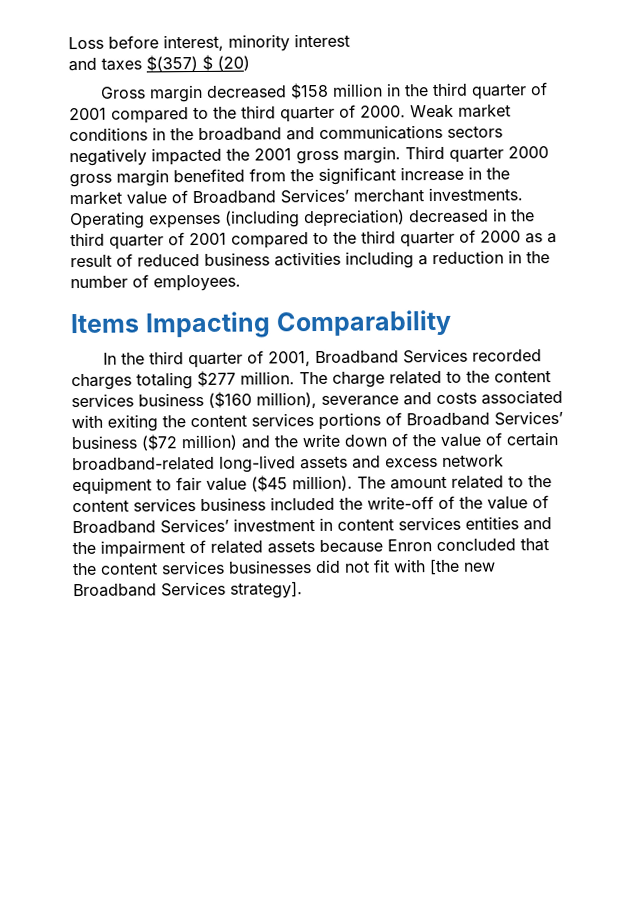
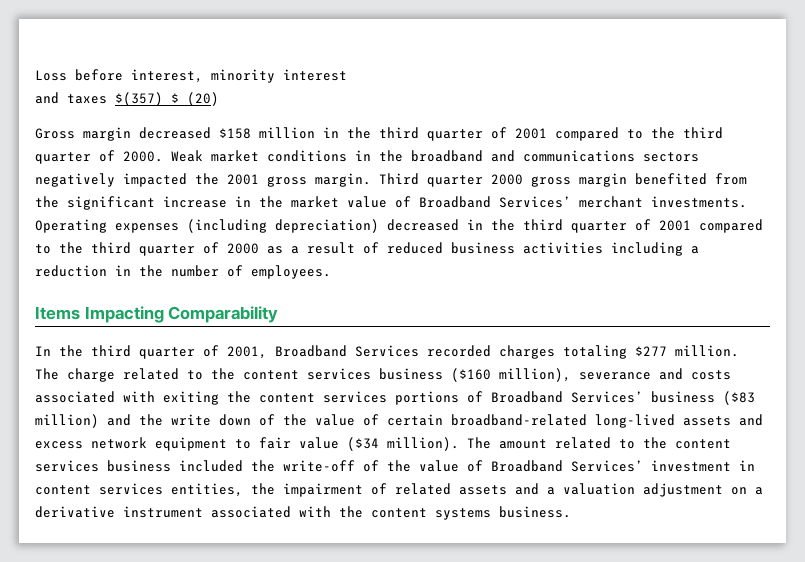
- The charge related to the content services business ($160 million), severance and costs associated with exiting the content services portions of Broadband Services’ business ($72 million) and the write down of the value of certain broadband-related long-lived assets and excess network equipment to fair value ($45 million).
+ The charge related to the content services business ($160 million), severance and costs associated with exiting the content services portions of Broadband Services’ business ($83 million) and the write down of the value of certain broadband-related long-lived assets and excess network equipment to fair value ($34 million).
- The amount related to the content services business included the write-off of the value of Broadband Services’ investment in content services entities and the impairment of related assets because Enron concluded that the content services businesses did not fit with [the new Broadband Services strategy].
+ The amount related to the content services business included the write-off of the value of Broadband Services’ investment in content services entities, the impairment of related assets and a valuation adjustment on a derivative instrument associated with the content systems business.

